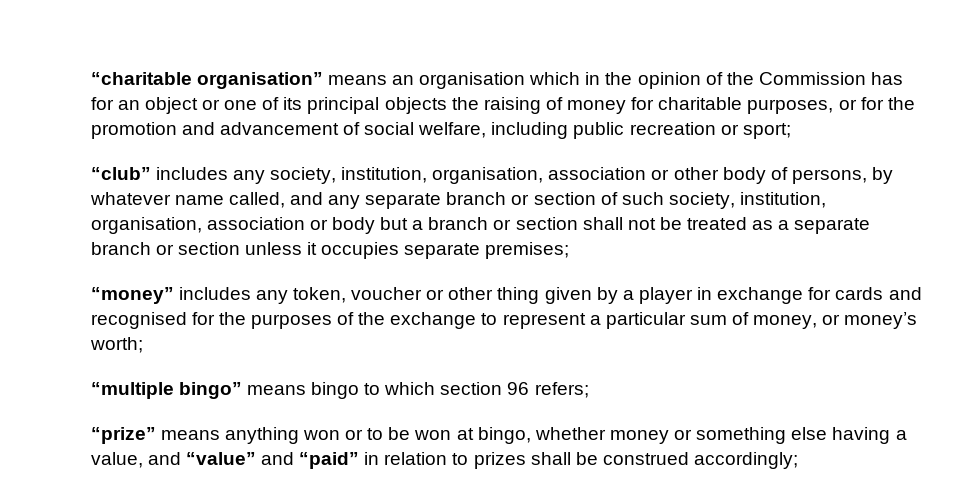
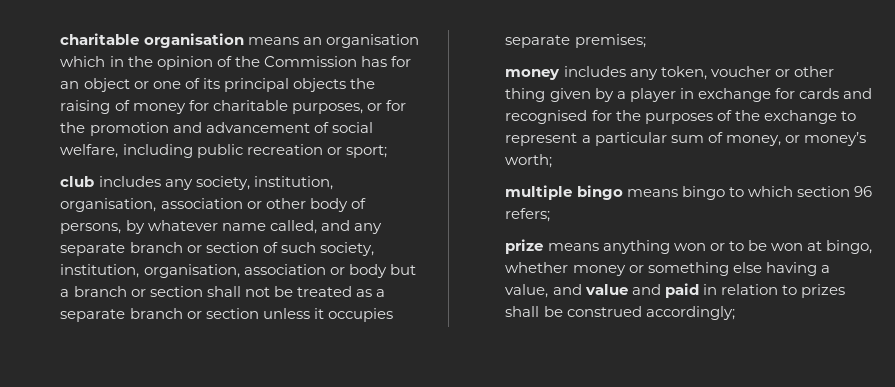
- “charitable organisation” means an organisation which in the opinion of the Commission has for an object or one of its principal objects the raising of money for charitable purposes, or for the promotion and advancement of social welfare, including public recreation or sport;
+ charitable organisation means an organisation which in the opinion of the Commission has for an object or one of its principal objects the raising of money for charitable purposes, or for the promotion and advancement of social welfare, including public recreation or sport;
- “club” includes any society, institution, organisation, association or other body of persons, by whatever name called, and any separate branch or section of such society, institution, organisation, association or body but a branch or section shall not be treated as a separate branch or section unless it occupies separate premises;
+ club includes any society, institution, organisation, association or other body of persons, by whatever name called, and any separate branch or section of such society, institution, organisation, association or body but a branch or section shall not be treated as a separate branch or section unless it occupies separate premises;
- “money” includes any token, voucher or other thing given by a player in exchange for cards and recognised for the purposes of the exchange to represent a particular sum of money, or money’s worth;
+ money includes any token, voucher or other thing given by a player in exchange for cards and recognised for the purposes of the exchange to represent a particular sum of money, or money’s worth;
- “multiple bingo” means bingo to which section 96 refers;
+ multiple bingo means bingo to which section 96 refers;
- “prize” means anything won or to be won at bingo, whether money or something else having a value, and “value” and “paid” in relation to prizes shall be construed accordingly;
+ prize means anything won or to be won at bingo, whether money or something else having a value, and value and paid in relation to prizes shall be construed accordingly;

